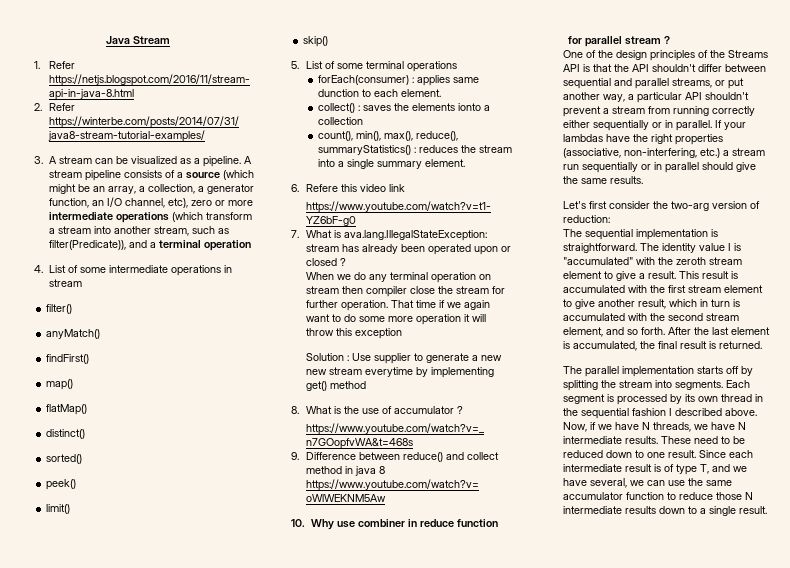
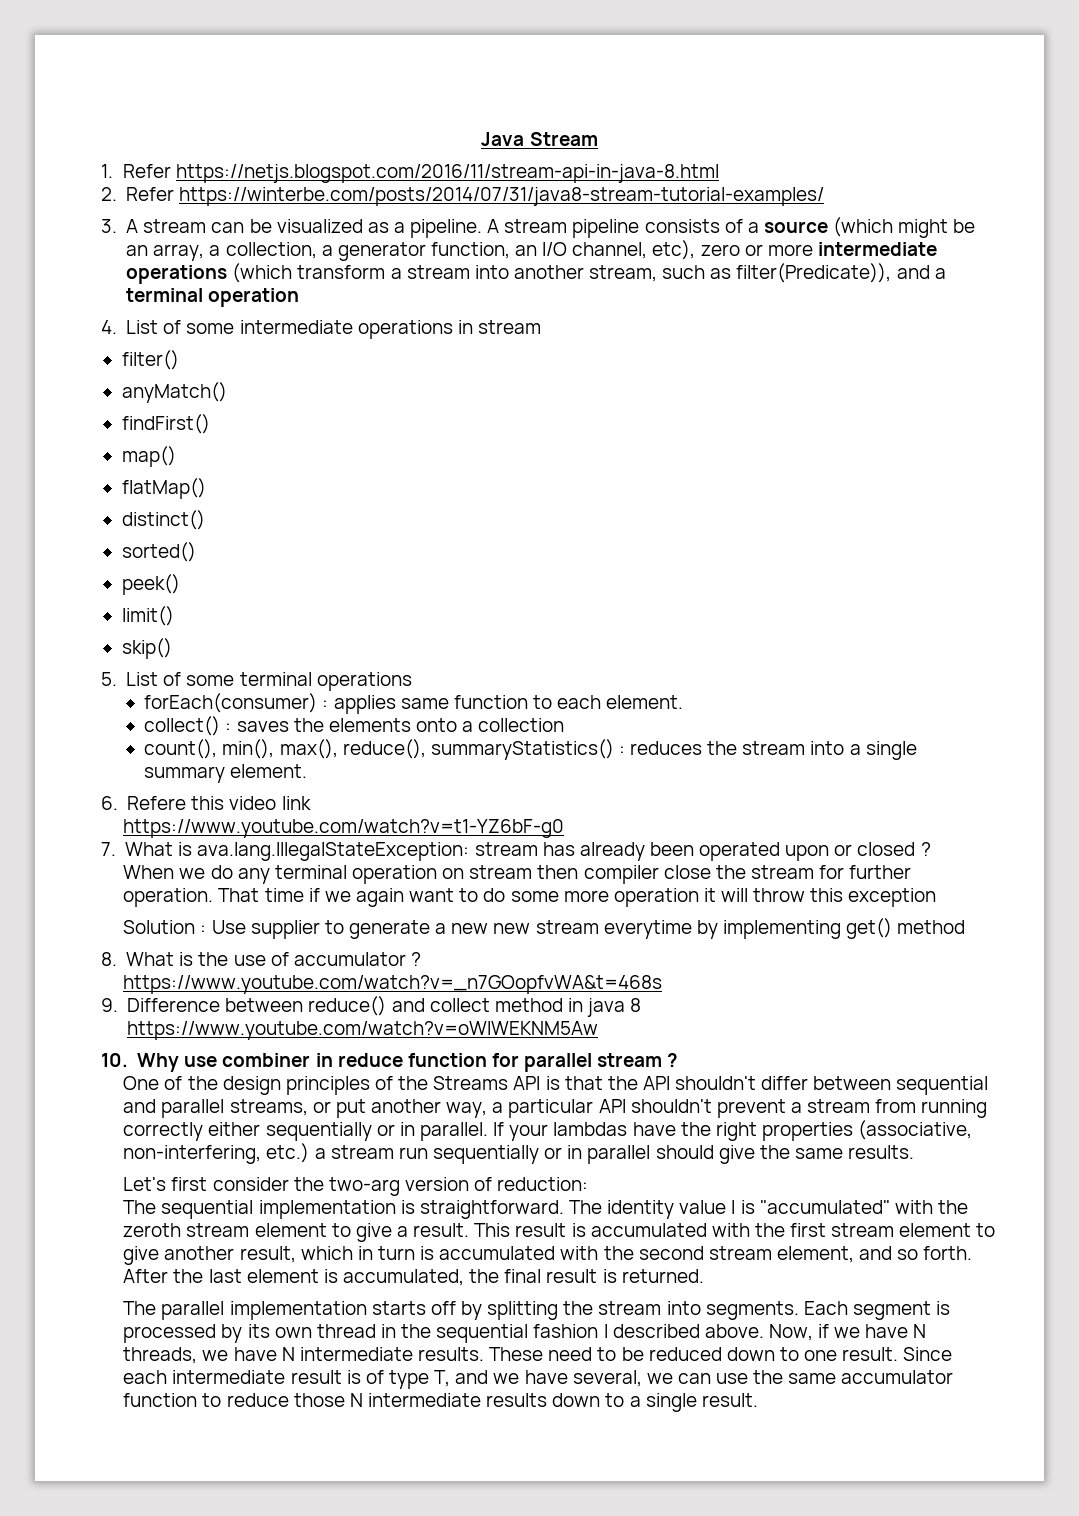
- forEach(consumer) : applies same dunction to each element.
+ forEach(consumer) : applies same function to each element.
- collect() : saves the elements ionto a collection
+ collect() : saves the elements onto a collection

